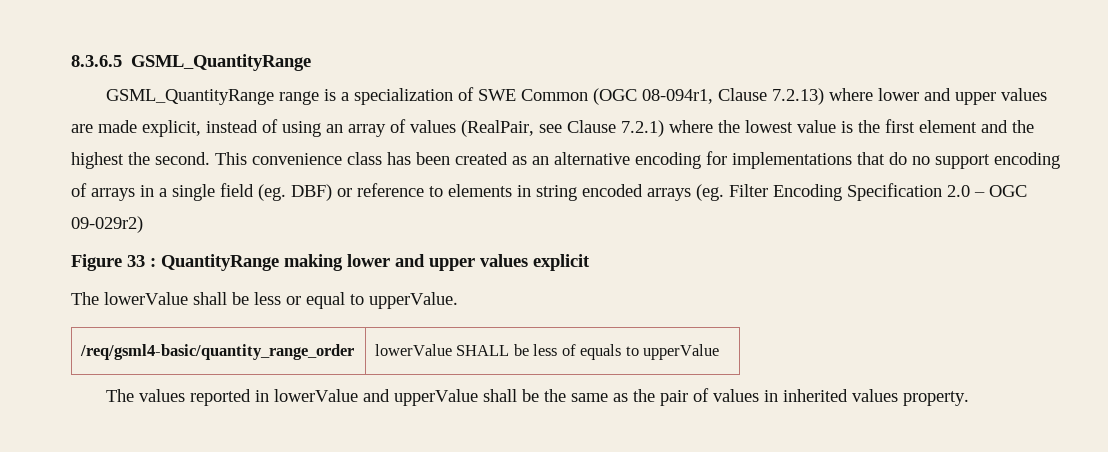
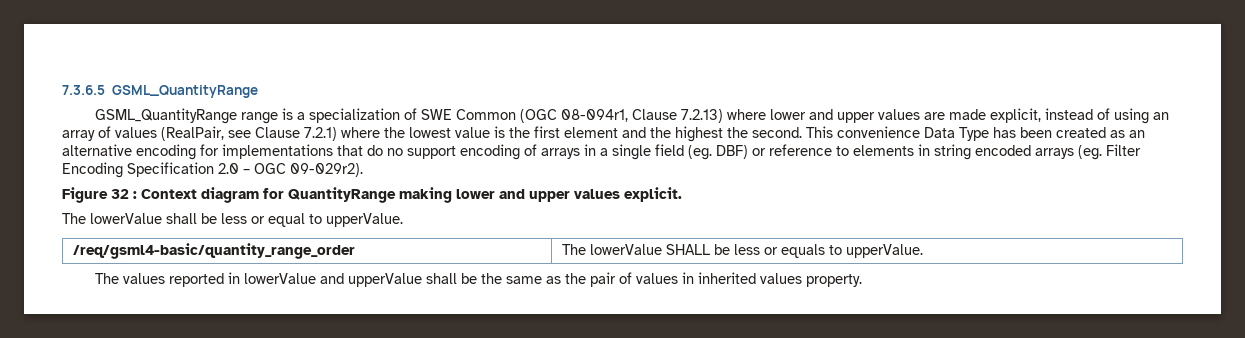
- 8.3.6.5 GSML_QuantityRange
+ 7.3.6.5 GSML_QuantityRange
- This convenience class has been created as an alternative encoding for implementations that do no support encoding of arrays in a single field (eg. DBF) or reference to elements in string encoded arrays (eg. Filter Encoding Specification 2.0 – OGC 09-029r2)
+ This convenience Data Type has been created as an alternative encoding for implementations that do no support encoding of arrays in a single field (eg. DBF) or reference to elements in string encoded arrays (eg. Filter Encoding Specification 2.0 – OGC 09-029r2).
- Figure 33 : QuantityRange making lower and upper values explicit
+ Figure 32 : Context diagram for QuantityRange making lower and upper values explicit.
- /req/gsml4-basic/quantity_range_order | lowerValue SHALL be less of equals to upperValue
+ /req/gsml4-basic/quantity_range_order | The lowerValue SHALL be less or equals to upperValue.

